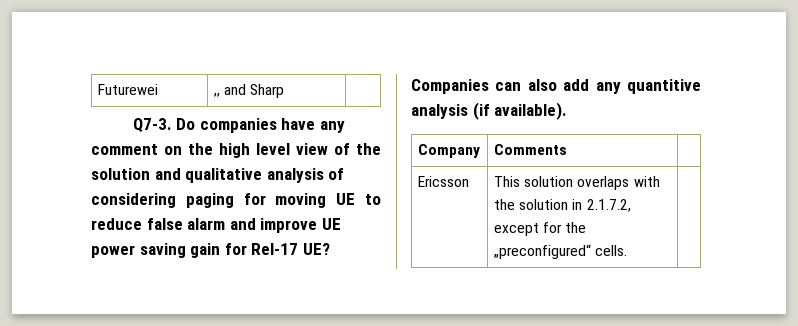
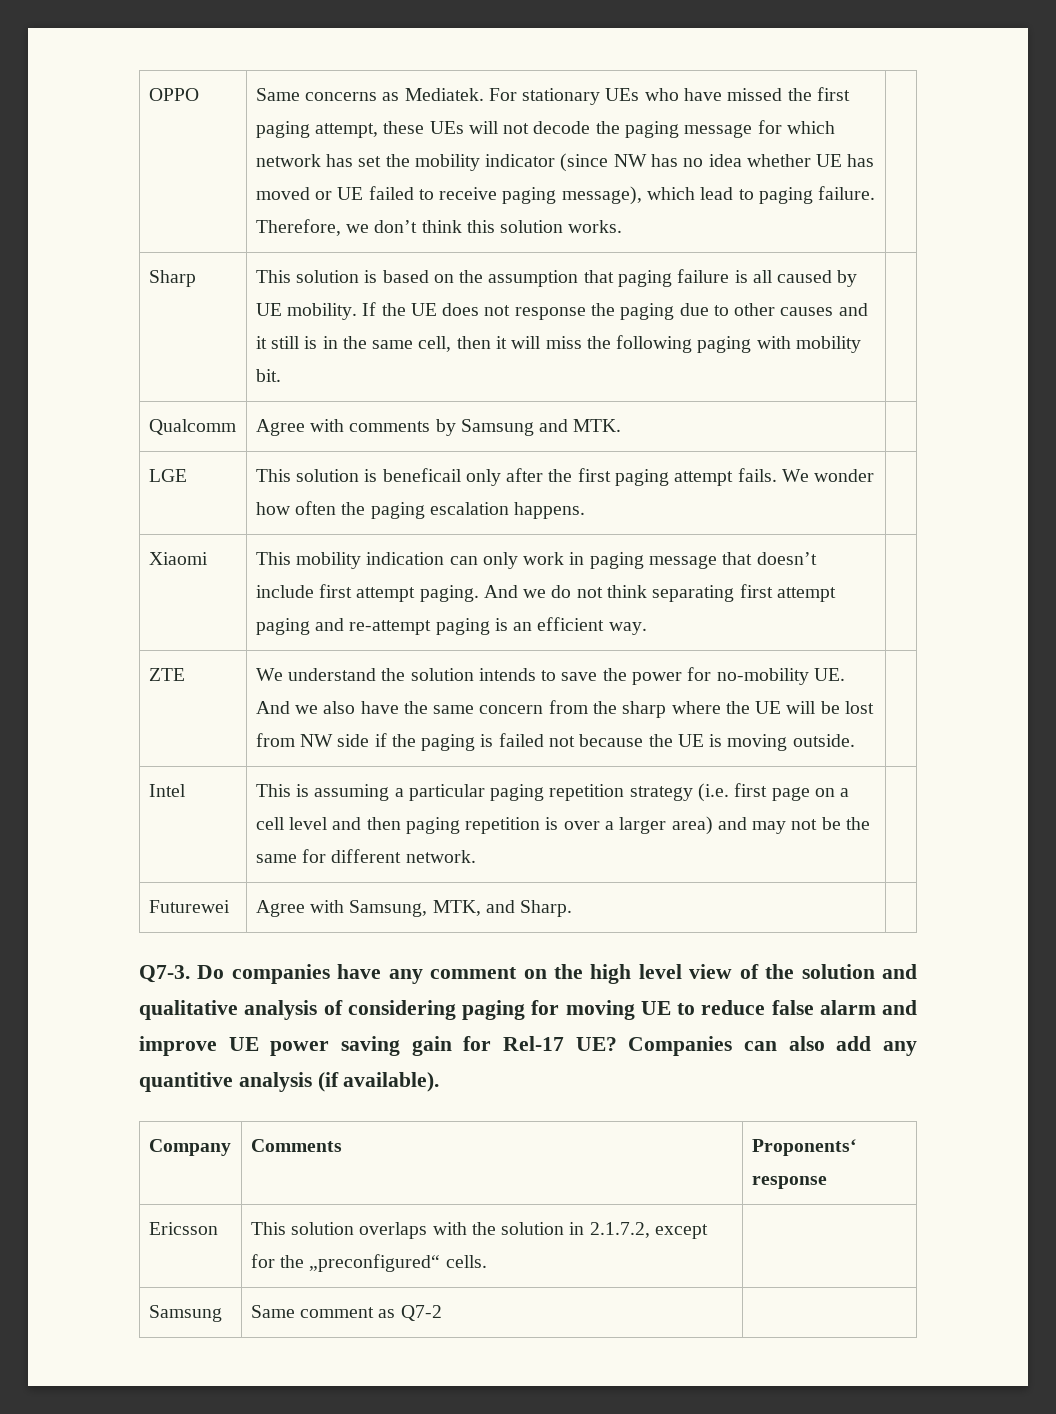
- Futurewei | ,, and Sharp
+ OPPO | Same concerns as Mediatek. For stationary UEs who have missed the first paging attempt, these UEs will not decode the paging message for which network has set the mobility indicator (since NW has no idea whether UE has moved or UE failed to receive paging message), which lead to paging failure. Therefore, we don’t think this solution works. |
+ Sharp | This solution is based on the assumption that paging failure is all caused by UE mobility. If the UE does not response the paging due to other causes and it still is in the same cell, then it will miss the following paging with mobility bit. |
+ Qualcomm | Agree with comments by Samsung and MTK. |
+ LGE | This solution is beneficail only after the first paging attempt fails. We wonder how often the paging escalation happens. |
+ Xiaomi | This mobility indication can only work in paging message that doesn’t include first attempt paging. And we do not think separating first attempt paging and re-attempt paging is an efficient way. |
+ ZTE | We understand the solution intends to save the power for no-mobility UE. And we also have the same concern from the sharp where the UE will be lost from NW side if the paging is failed not because the UE is moving outside. |
+ Intel | This is assuming a particular paging repetition strategy (i.e. first page on a cell level and then paging repetition is over a larger area) and may not be the same for different network. |
+ Futurewei | Agree with Samsung, MTK, and Sharp. |
- Company | Comments |
+ Company | Comments | Proponents‘ response
+ Samsung | Same comment as Q7-2 |

